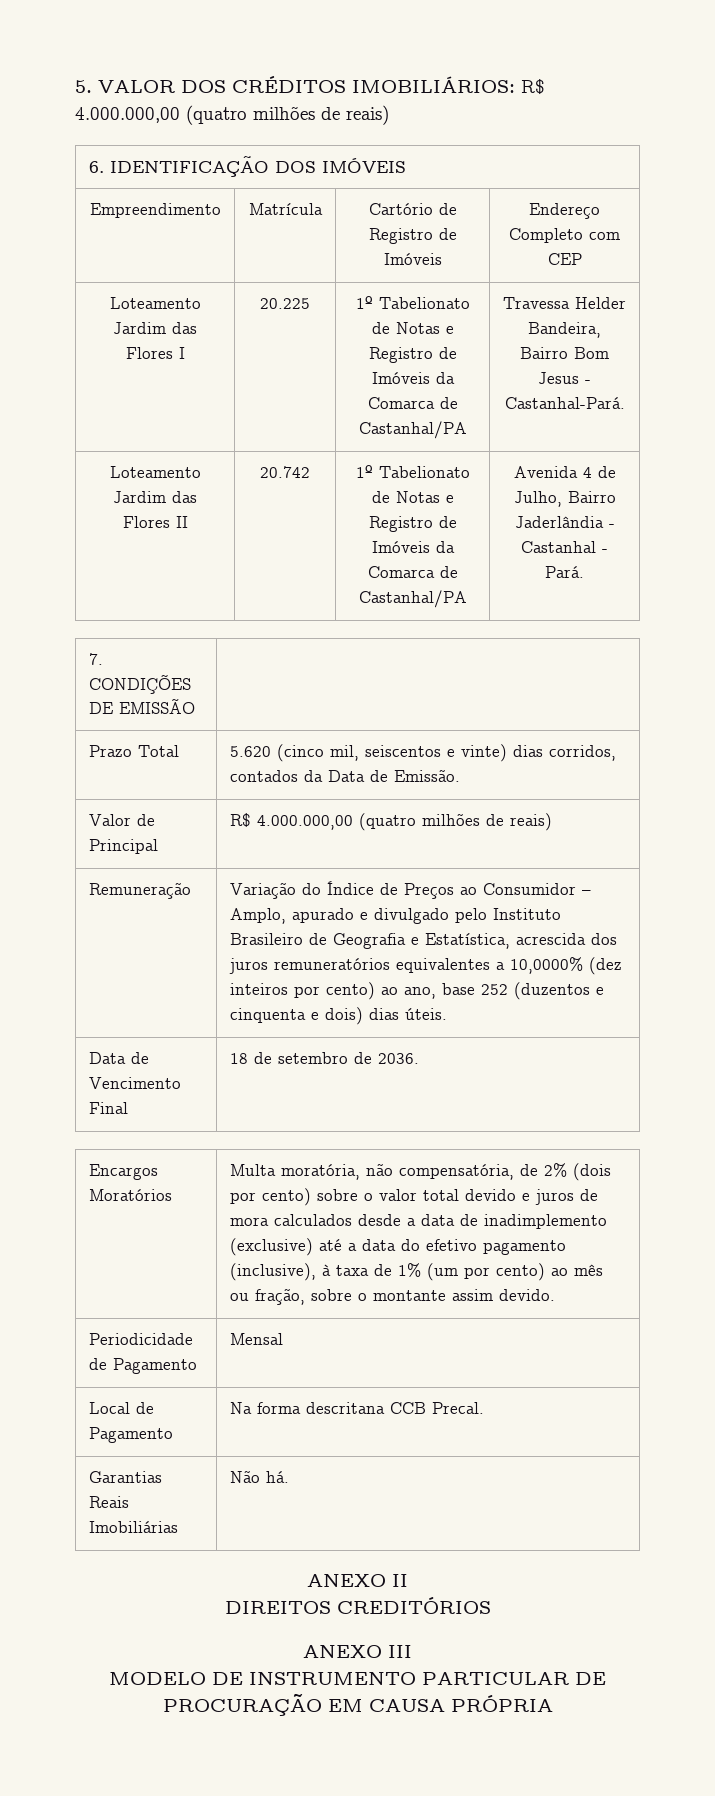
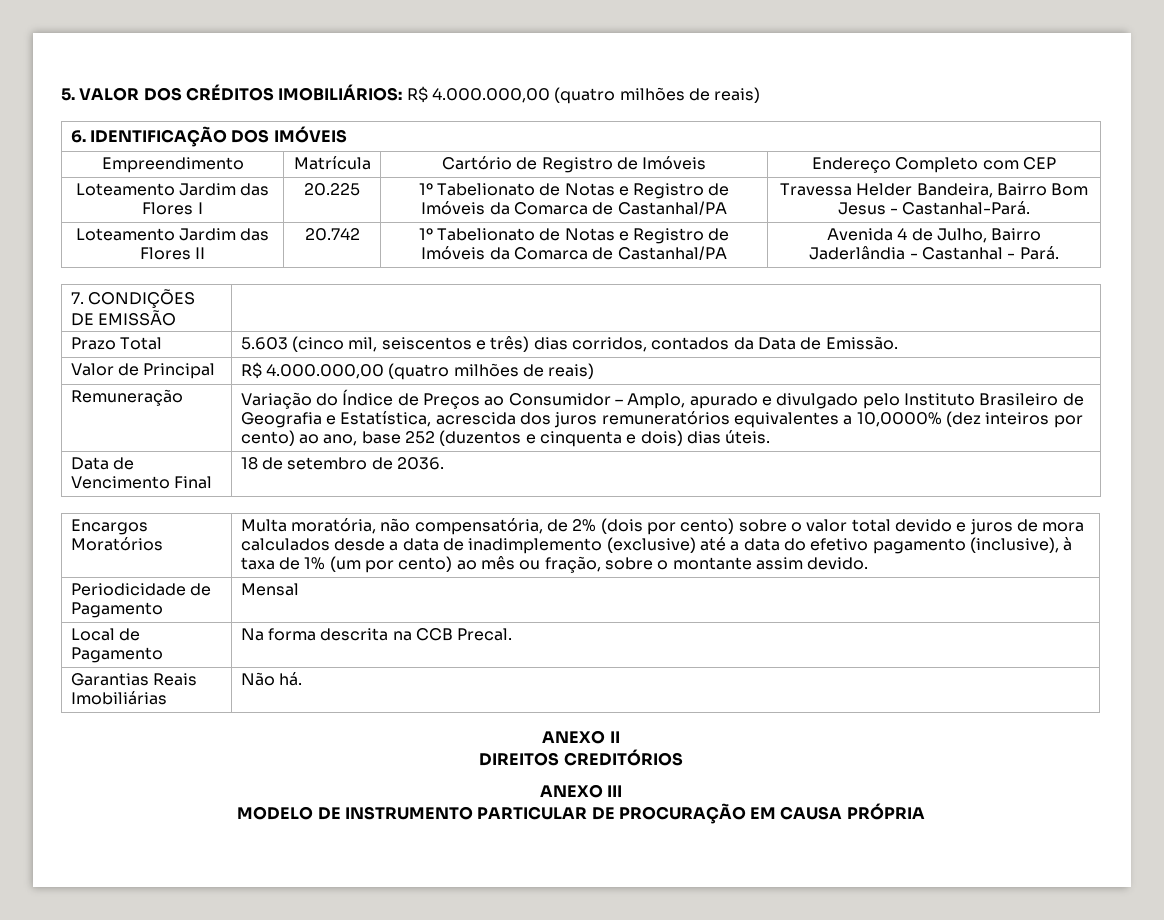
- Prazo Total | 5.620 (cinco mil, seiscentos e vinte) dias corridos, contados da Data de Emissão.
+ Prazo Total | 5.603 (cinco mil, seiscentos e três) dias corridos, contados da Data de Emissão.
- Local de Pagamento | Na forma descritana CCB Precal.
+ Local de Pagamento | Na forma descrita na CCB Precal.

